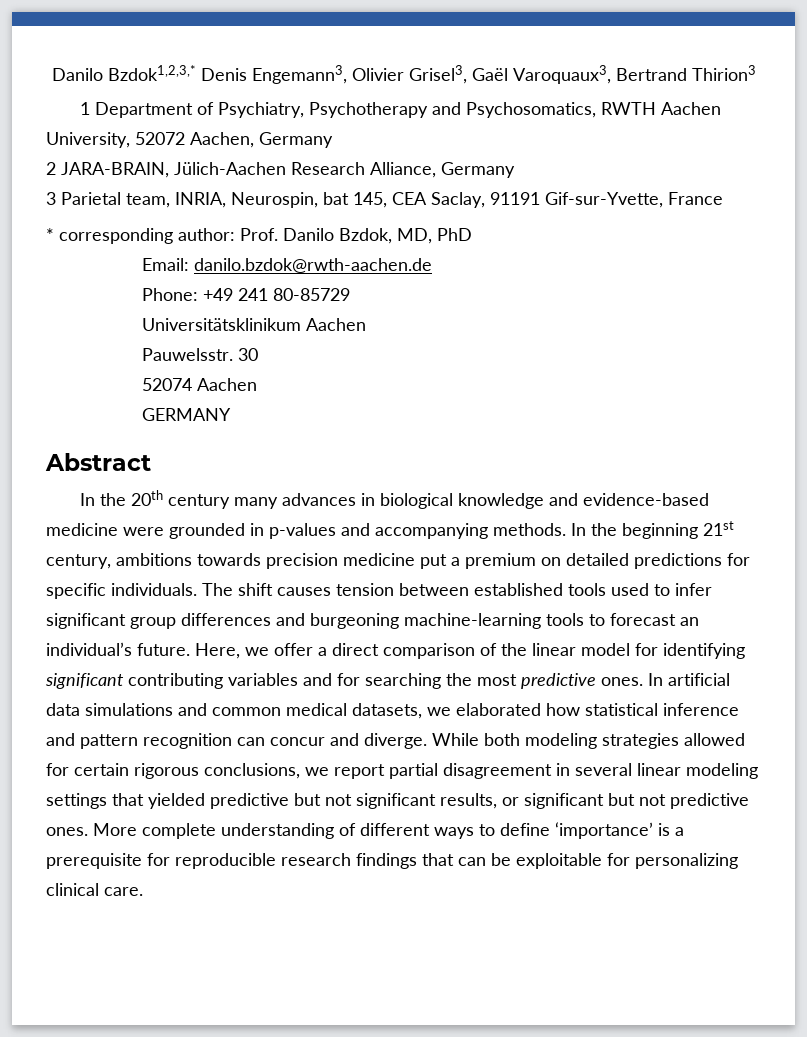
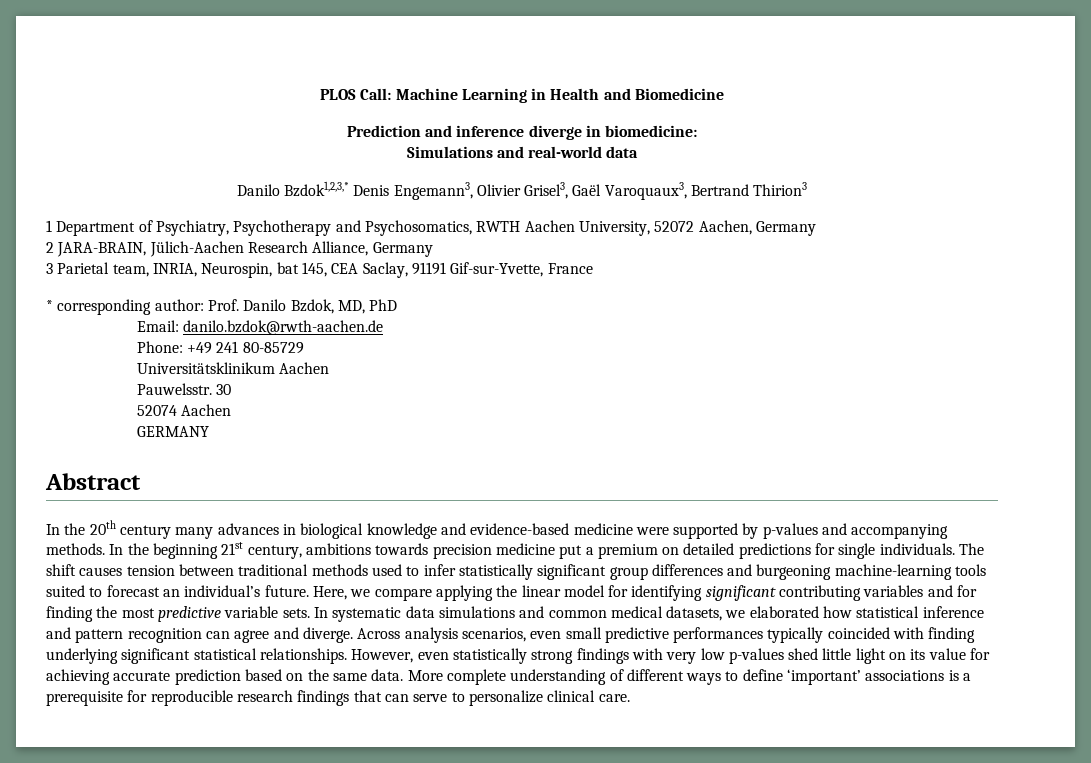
+ PLOS Call: Machine Learning in Health and Biomedicine
+ Prediction and inference diverge in biomedicine:
+ Simulations and real-world data
- In the 20th century many advances in biological knowledge and evidence-based medicine were grounded in p-values and accompanying methods.
+ In the 20th century many advances in biological knowledge and evidence-based medicine were supported by p-values and accompanying methods.
- In the beginning 21st century, ambitions towards precision medicine put a premium on detailed predictions for specific individuals.
+ In the beginning 21st century, ambitions towards precision medicine put a premium on detailed predictions for single individuals.
- The shift causes tension between established tools used to infer significant group differences and burgeoning machine-learning tools to forecast an individual’s future.
+ The shift causes tension between traditional methods used to infer statistically significant group differences and burgeoning machine-learning tools suited to forecast an individual’s future.
- Here, we offer a direct comparison of the linear model for identifying significant contributing variables and for searching the most predictive ones. In artificial data simulations and common medical datasets, we elaborated how statistical inference and pattern recognition can concur and diverge.
+ Here, we compare applying the linear model for identifying significant contributing variables and for finding the most predictive variable sets. In systematic data simulations and common medical datasets, we elaborated how statistical inference and pattern recognition can agree and diverge.
- While both modeling strategies allowed for certain rigorous conclusions, we report partial disagreement in several linear modeling settings that yielded predictive but not significant results, or significant but not predictive ones.
+ Across analysis scenarios, even small predictive performances typically coincided with finding underlying significant statistical relationships. However, even statistically strong findings with very low p-values shed little light on its value for achieving accurate prediction based on the same data.
- More complete understanding of different ways to define ‘importance’ is a prerequisite for reproducible research findings that can be exploitable for personalizing clinical care.
+ More complete understanding of different ways to define ‘important’ associations is a prerequisite for reproducible research findings that can serve to personalize clinical care.

